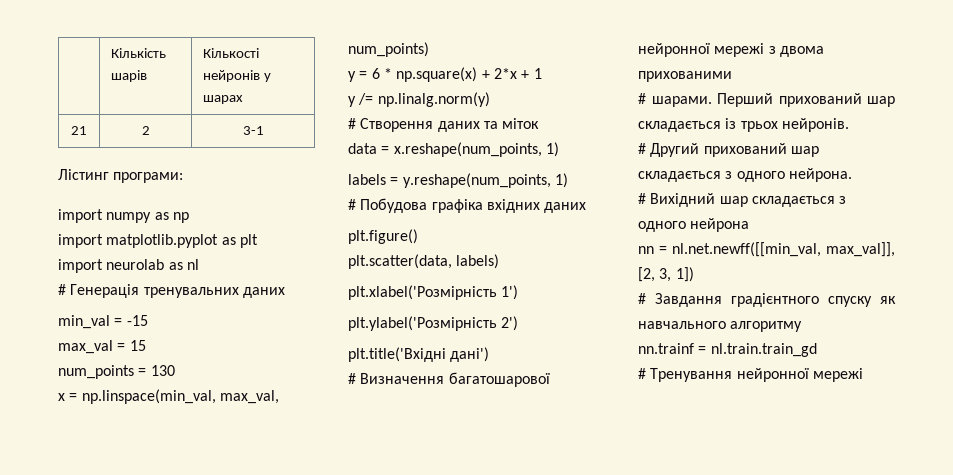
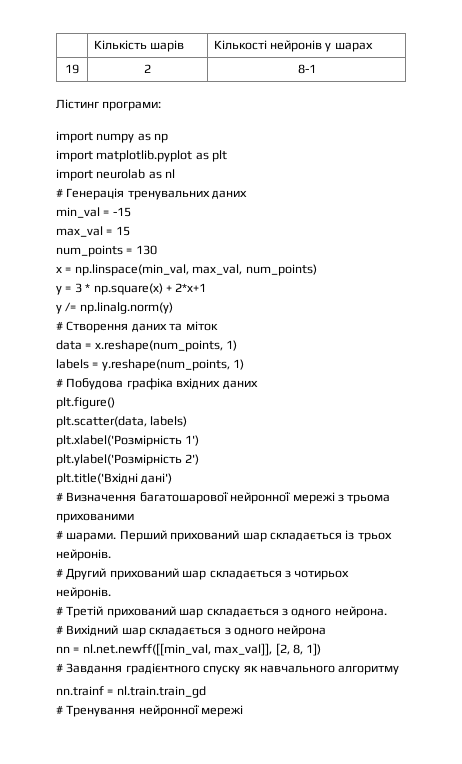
- 21 | 2 | 3-1
+ 19 | 2 | 8-1
- y = 6 * np.square(x) + 2*x + 1
+ y = 3 * np.square(x) + 2*x+1
- # Визначення багатошарової нейронної мережі з двома прихованими
+ # Визначення багатошарової нейронної мережі з трьома прихованими
- # Другий прихований шар складається з одного нейрона.
+ # Другий прихований шар складається з чотирьох нейронів.
+ # Третій прихований шар складається з одного нейрона.
- nn = nl.net.newff([[min_val, max_val]], [2, 3, 1])
+ nn = nl.net.newff([[min_val, max_val]], [2, 8, 1])

